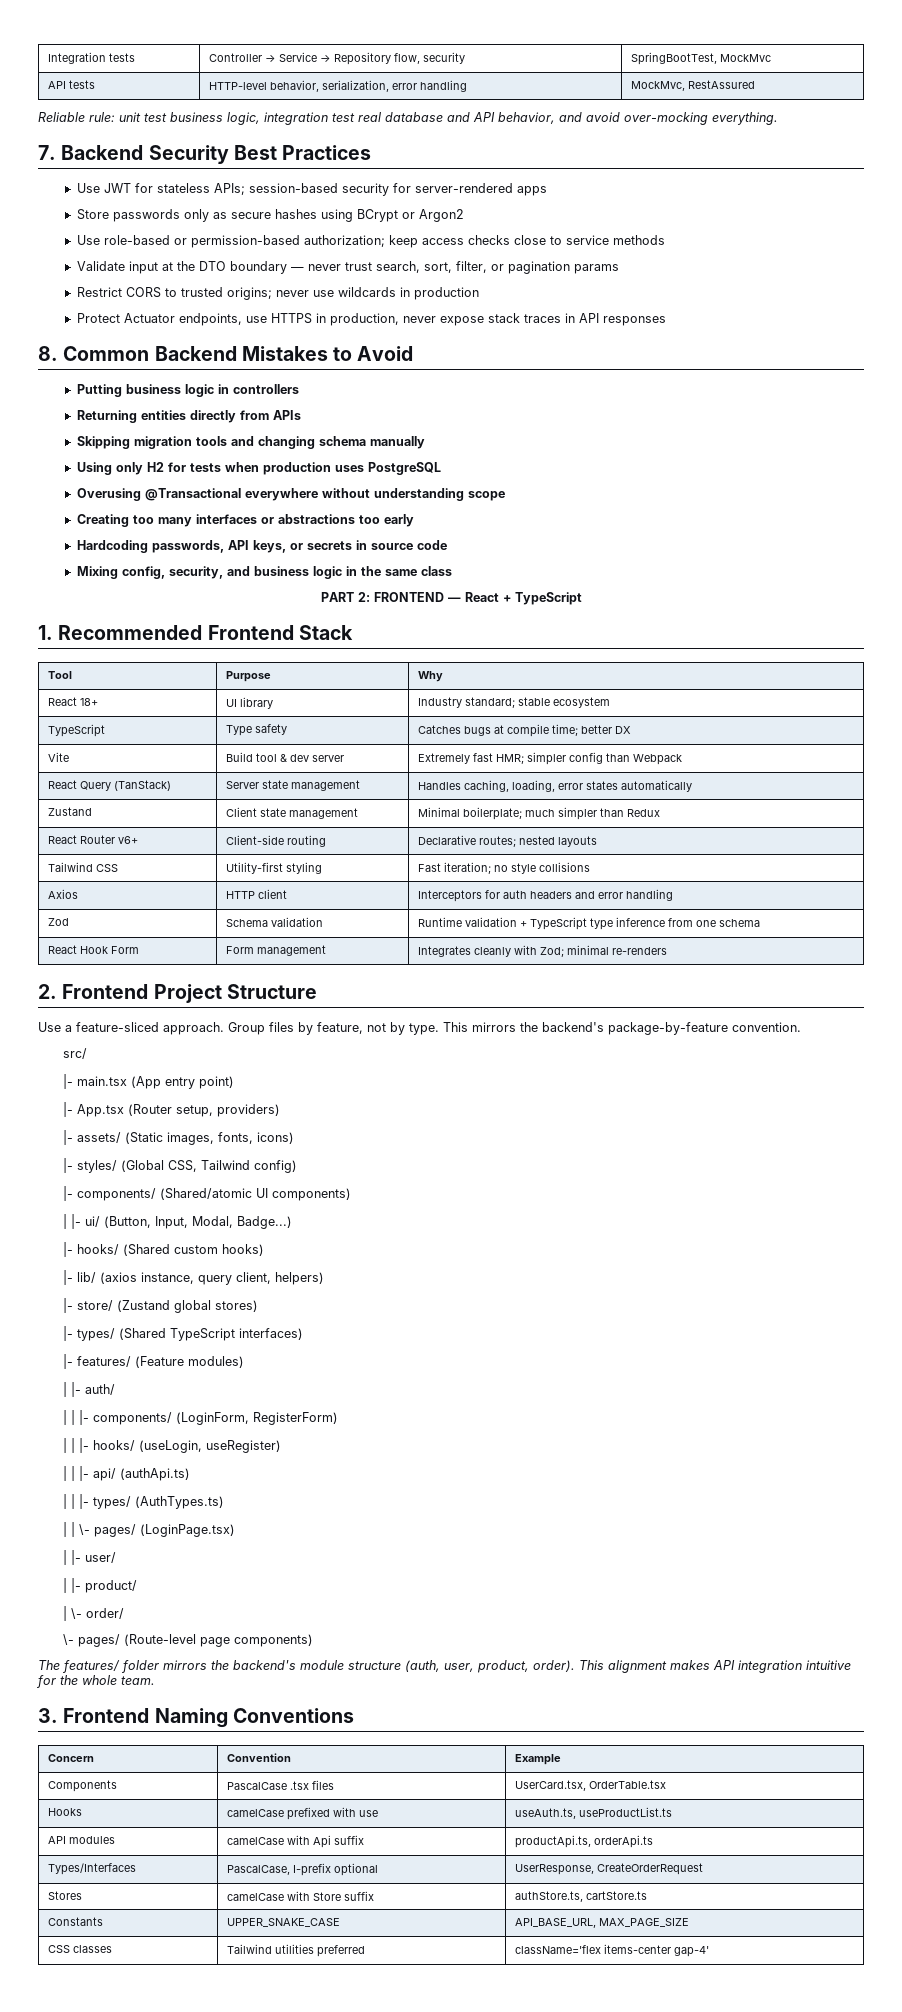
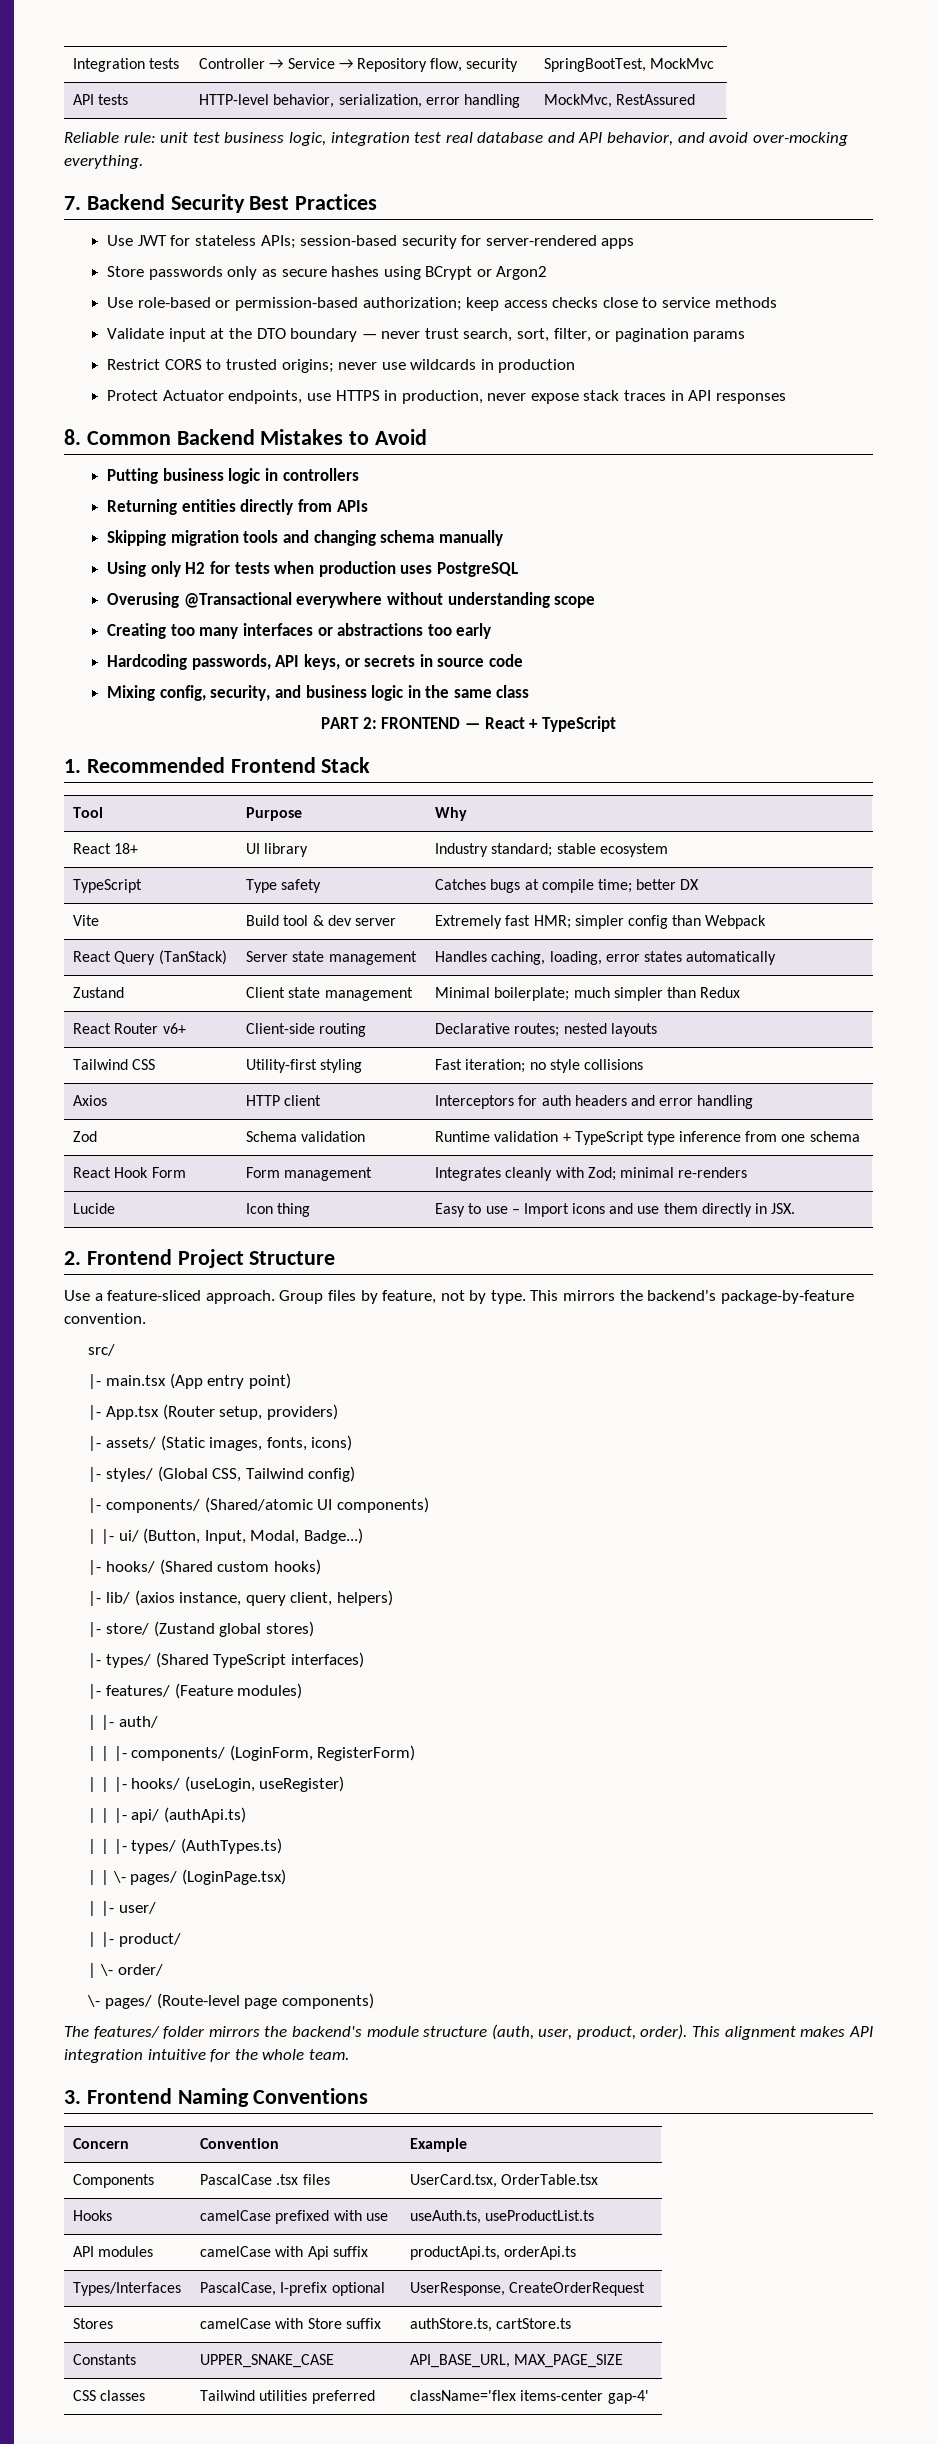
+ Lucide | Icon thing | Easy to use – Import icons and use them directly in JSX.

